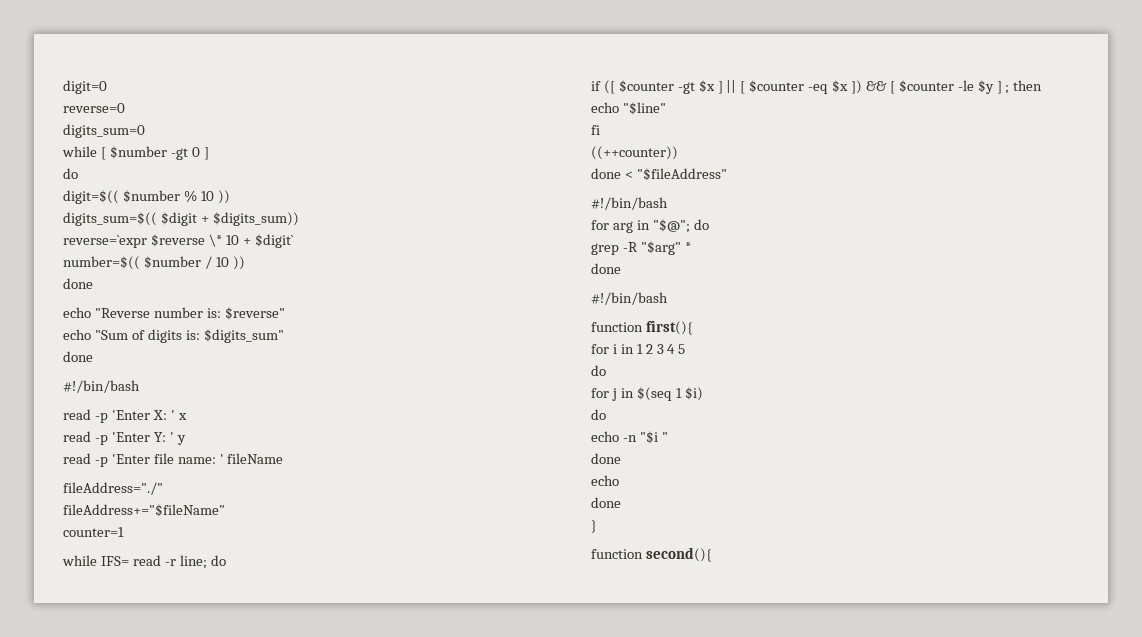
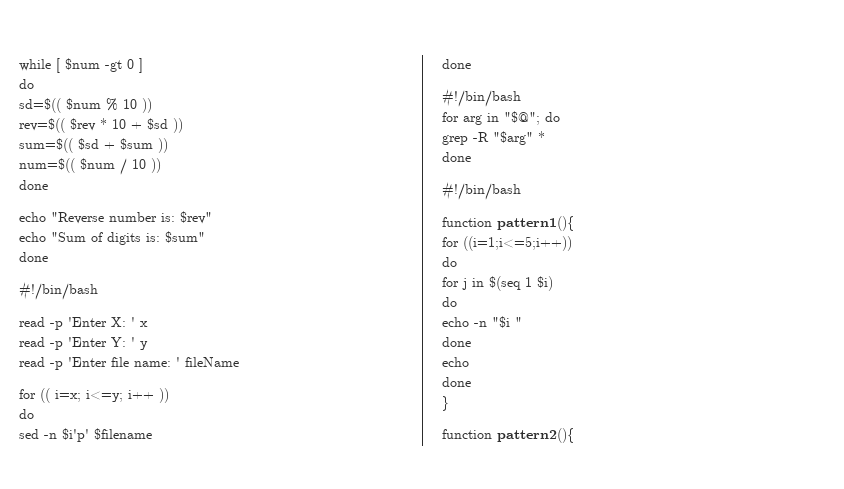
- digit=0
- reverse=0
- digits_sum=0
- while [ $number -gt 0 ]
+ while [ $num -gt 0 ]
- digit=$(( $number % 10 ))
+ sd=$(( $num % 10 ))
- digits_sum=$(( $digit + $digits_sum))
- reverse=`expr $reverse \* 10 + $digit`
- number=$(( $number / 10 ))
+ rev=$(( $rev * 10 + $sd ))
+ sum=$(( $sd + $sum ))
+ num=$(( $num / 10 ))
- echo "Reverse number is: $reverse"
+ echo "Reverse number is: $rev"
- echo "Sum of digits is: $digits_sum"
+ echo "Sum of digits is: $sum"
- fileAddress="./"
- fileAddress+="$fileName"
- counter=1
- while IFS= read -r line; do
- if ([ $counter -gt $x ] || [ $counter -eq $x ]) && [ $counter -le $y ] ; then
- echo "$line"
- fi
- ((++counter))
- done < "$fileAddress"
+ for (( i=x; i<=y; i++ ))
+ do
+ sed -n $i'p' $filename
+ done
- function first(){
- for i in 1 2 3 4 5
+ function pattern1(){
+ for ((i=1;i<=5;i++))
- function second(){
+ function pattern2(){

